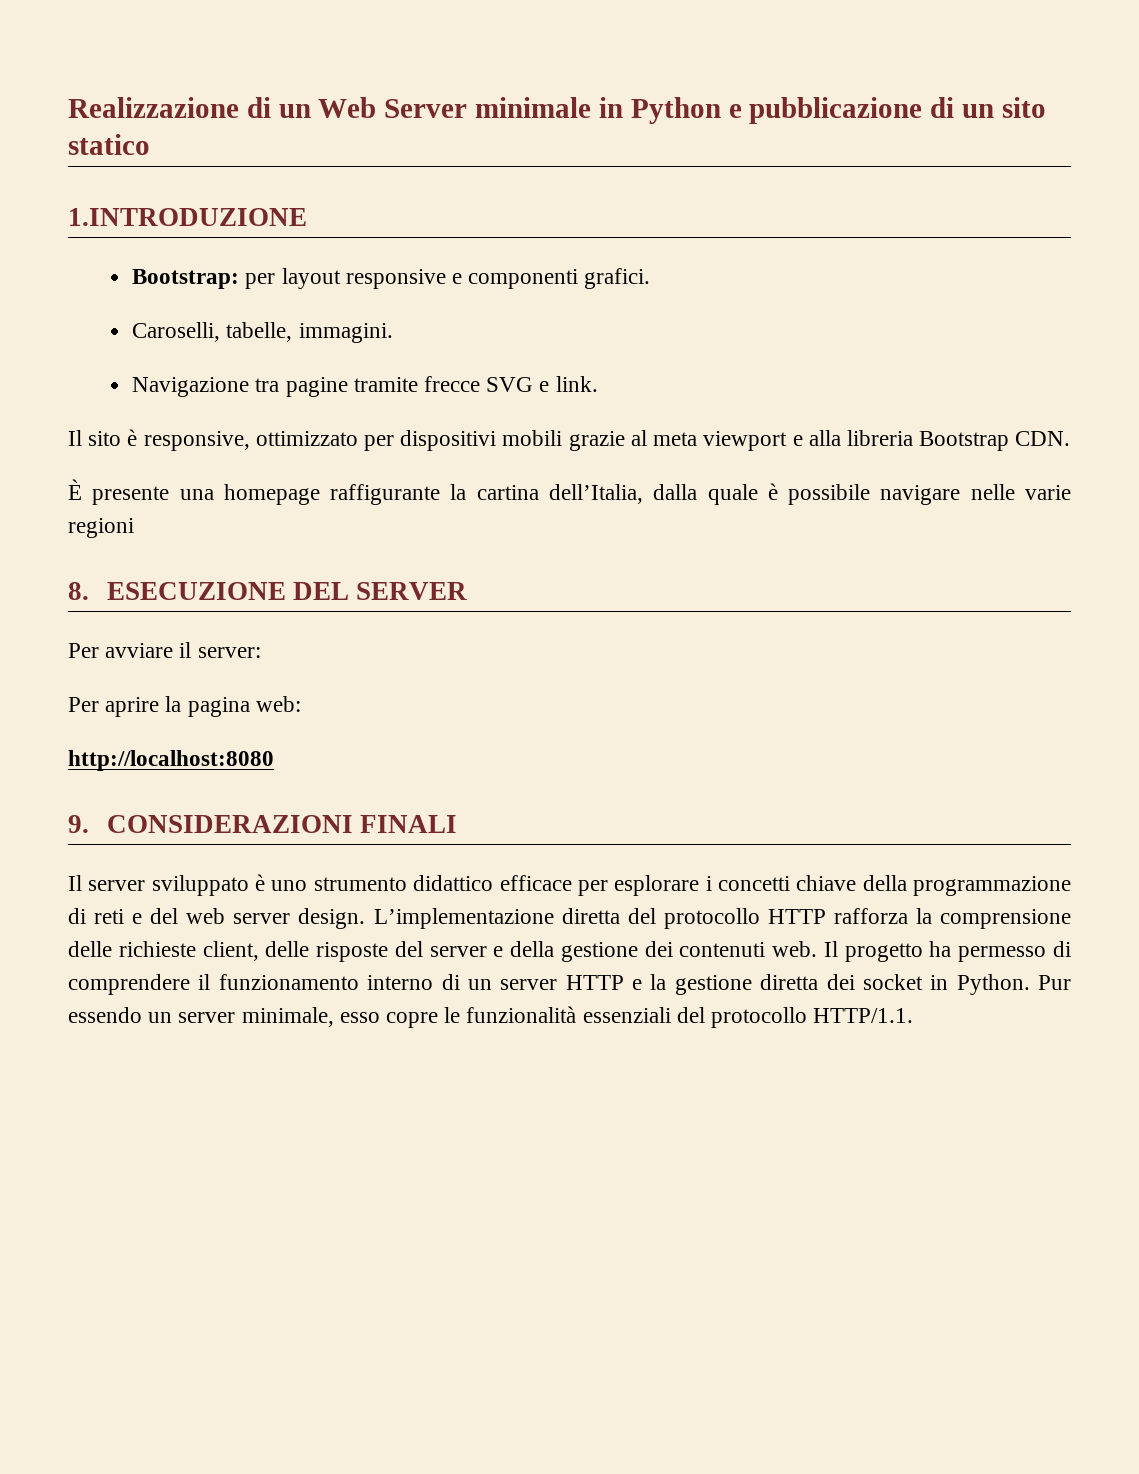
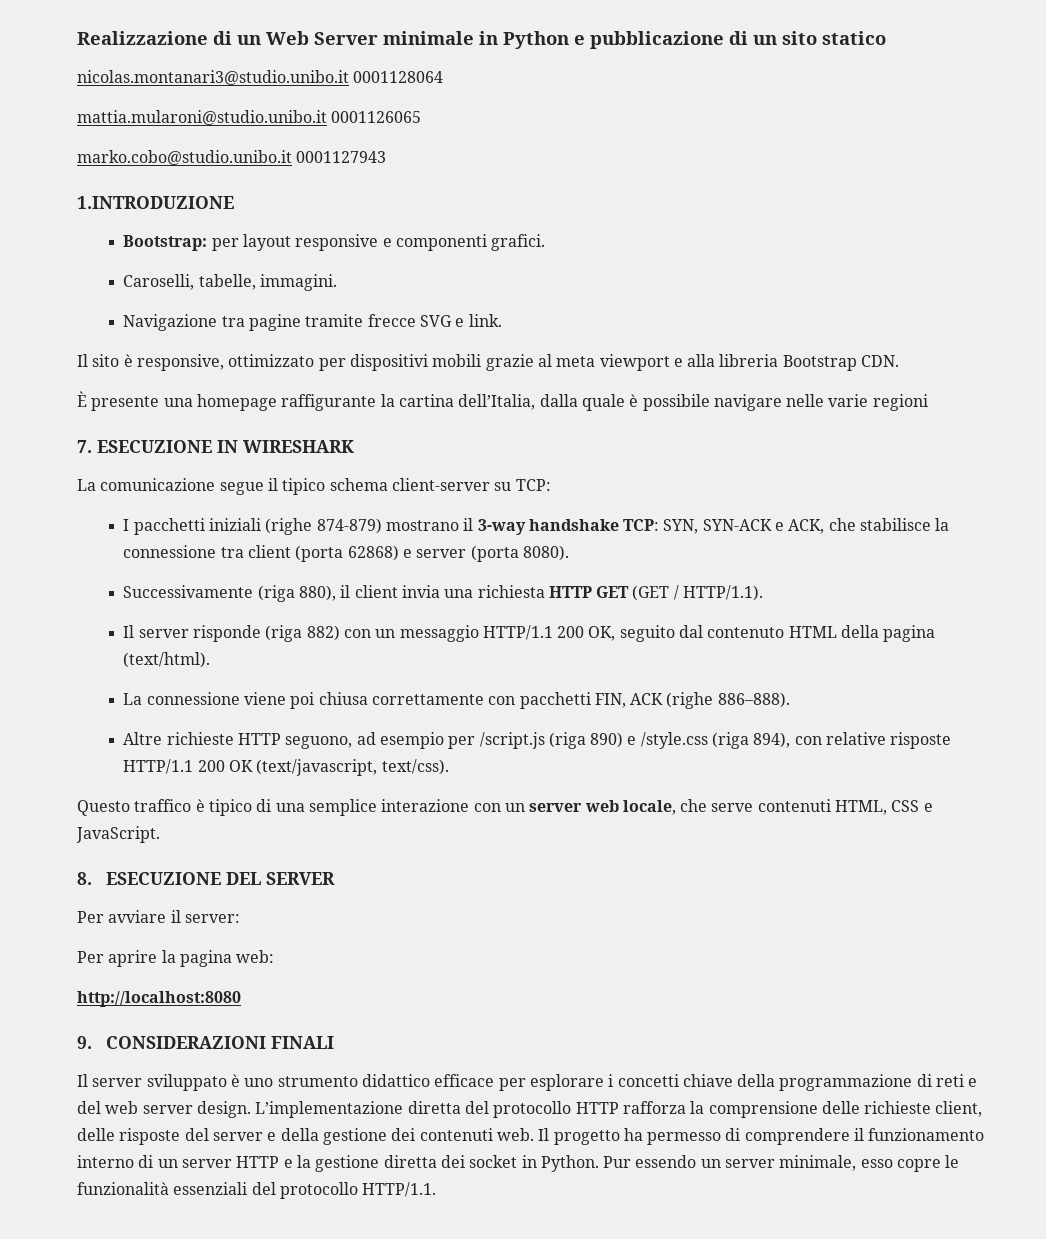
+ nicolas.montanari3@studio.unibo.it 0001128064
+ mattia.mularoni@studio.unibo.it 0001126065
+ marko.cobo@studio.unibo.it 0001127943
+ 7. ESECUZIONE IN WIRESHARK
+ La comunicazione segue il tipico schema client-server su TCP:
+ I pacchetti iniziali (righe 874-879) mostrano il 3-way handshake TCP: SYN, SYN-ACK e ACK, che stabilisce la connessione tra client (porta 62868) e server (porta 8080).
+ Successivamente (riga 880), il client invia una richiesta HTTP GET (GET / HTTP/1.1).
+ Il server risponde (riga 882) con un messaggio HTTP/1.1 200 OK, seguito dal contenuto HTML della pagina (text/html).
+ La connessione viene poi chiusa correttamente con pacchetti FIN, ACK (righe 886–888).
+ Altre richieste HTTP seguono, ad esempio per /script.js (riga 890) e /style.css (riga 894), con relative risposte HTTP/1.1 200 OK (text/javascript, text/css).
+ Questo traffico è tipico di una semplice interazione con un server web locale, che serve contenuti HTML, CSS e JavaScript.

